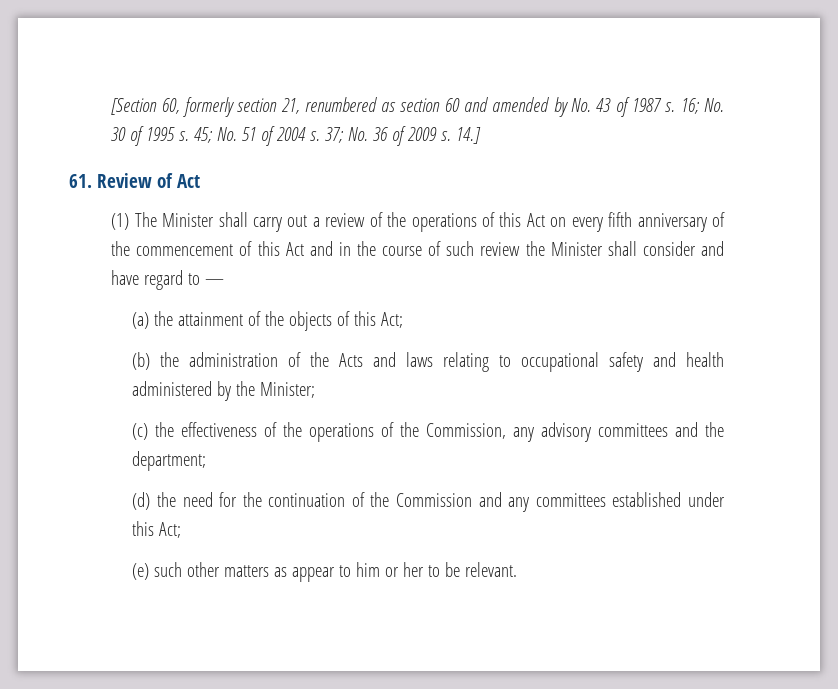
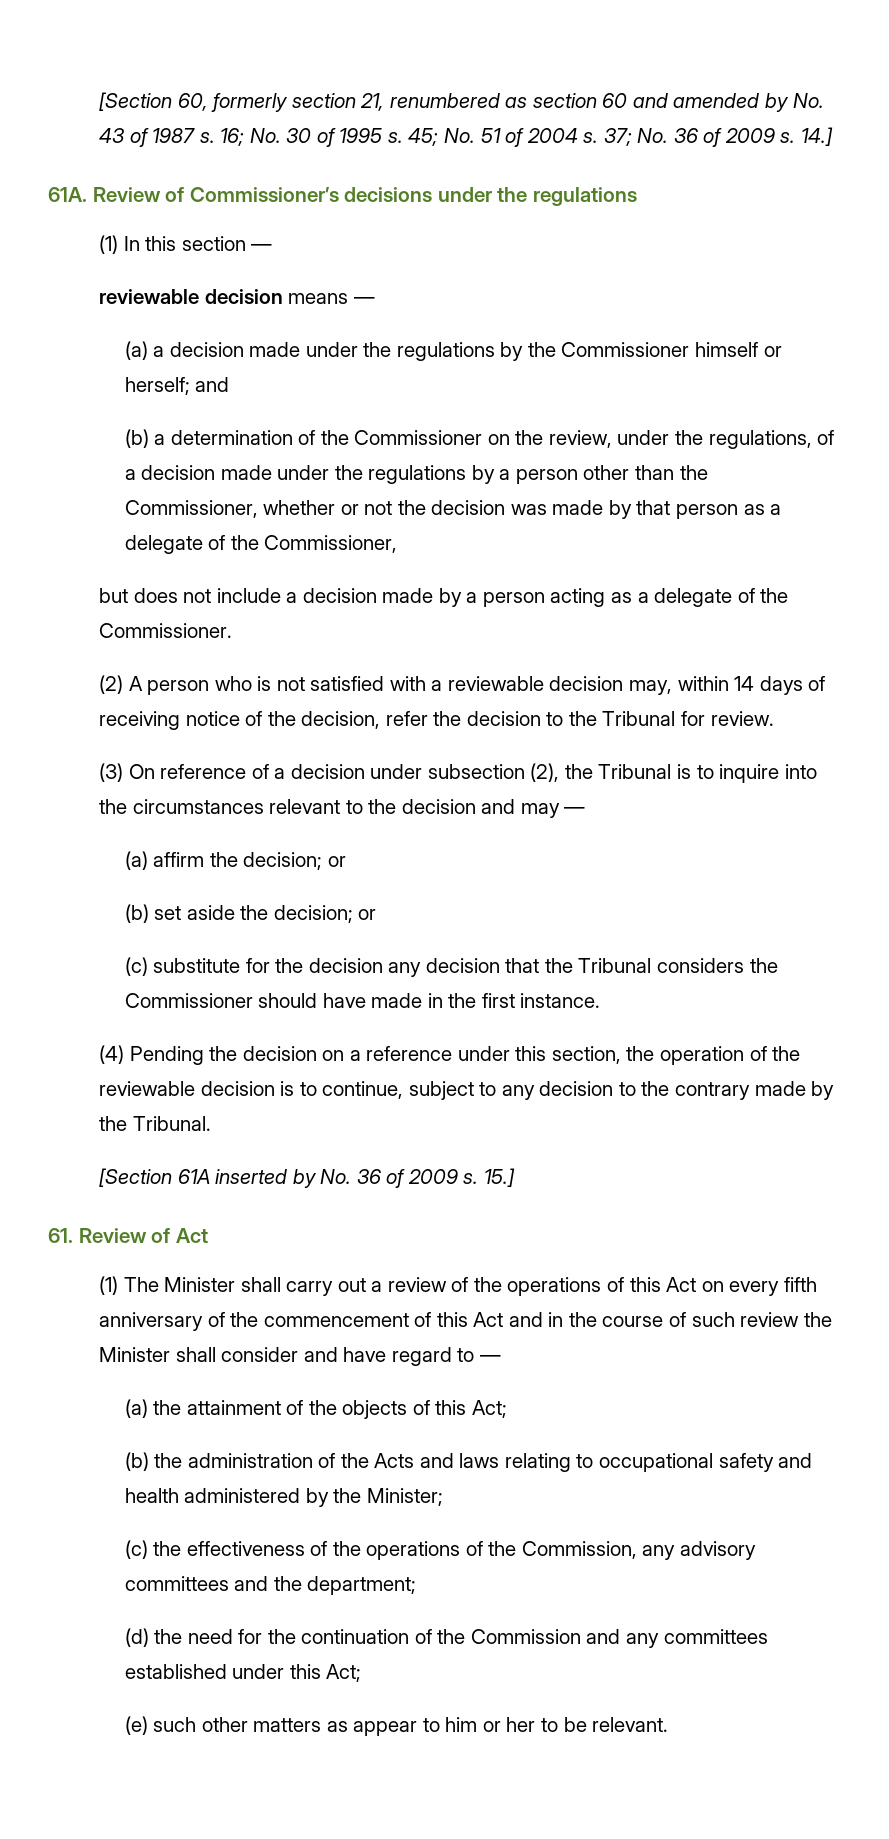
+ 61A. Review of Commissioner’s decisions under the regulations
+ (1) In this section —
+ reviewable decision means —
+ (a) a decision made under the regulations by the Commissioner himself or herself; and
+ (b) a determination of the Commissioner on the review, under the regulations, of a decision made under the regulations by a person other than the Commissioner, whether or not the decision was made by that person as a delegate of the Commissioner,
+ but does not include a decision made by a person acting as a delegate of the Commissioner.
+ (2) A person who is not satisfied with a reviewable decision may, within 14 days of receiving notice of the decision, refer the decision to the Tribunal for review.
+ (3) On reference of a decision under subsection (2), the Tribunal is to inquire into the circumstances relevant to the decision and may —
+ (a) affirm the decision; or
+ (b) set aside the decision; or
+ (c) substitute for the decision any decision that the Tribunal considers the Commissioner should have made in the first instance.
+ (4) Pending the decision on a reference under this section, the operation of the reviewable decision is to continue, subject to any decision to the contrary made by the Tribunal.
+ [Section 61A inserted by No. 36 of 2009 s. 15.]

